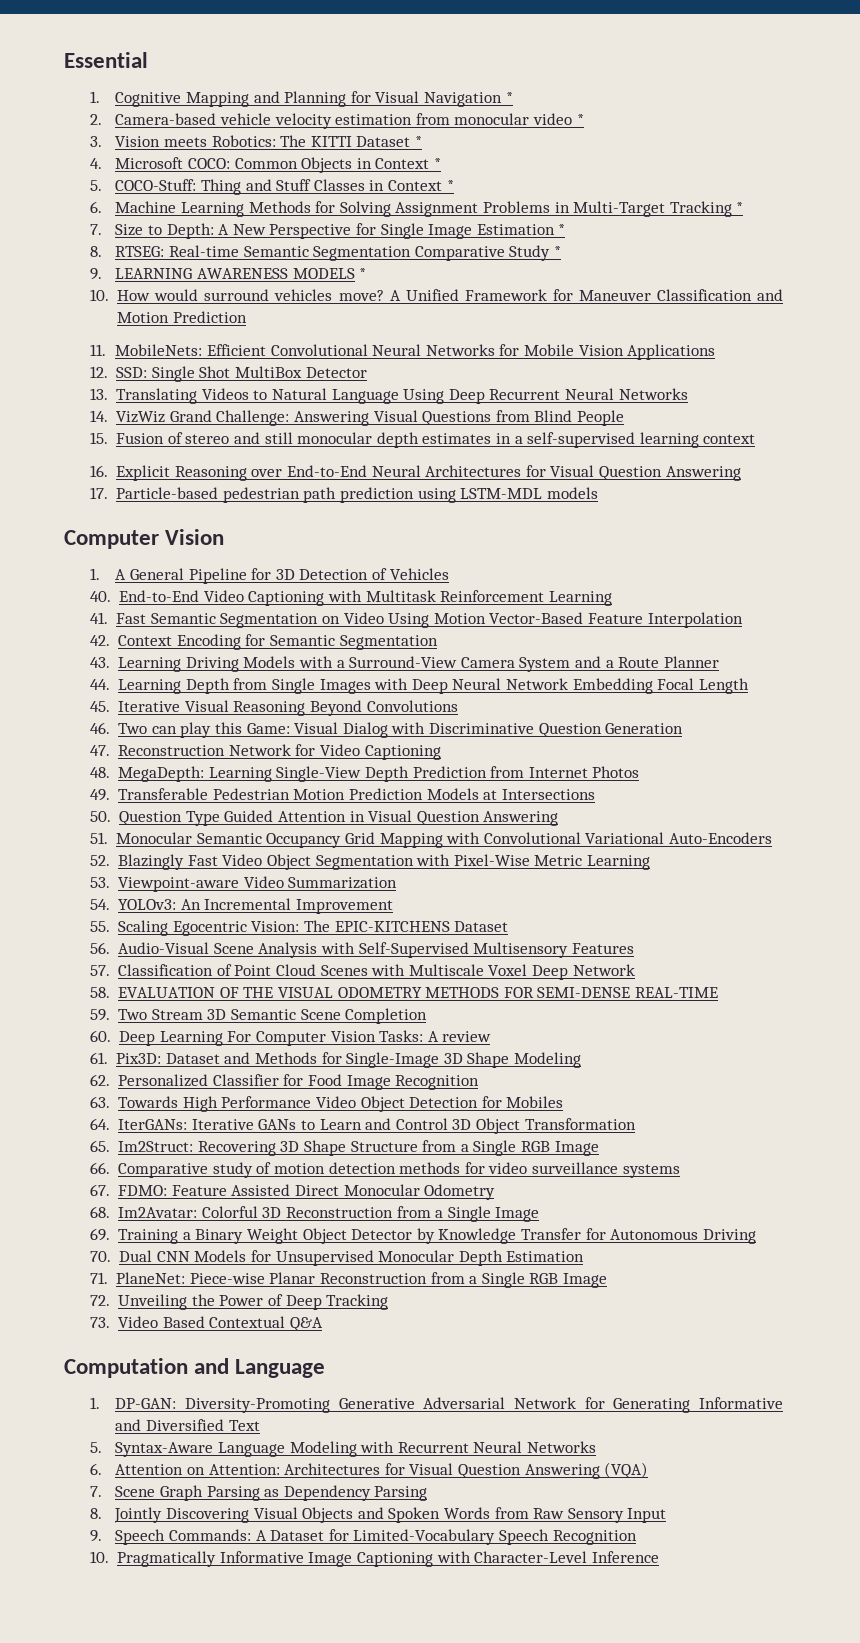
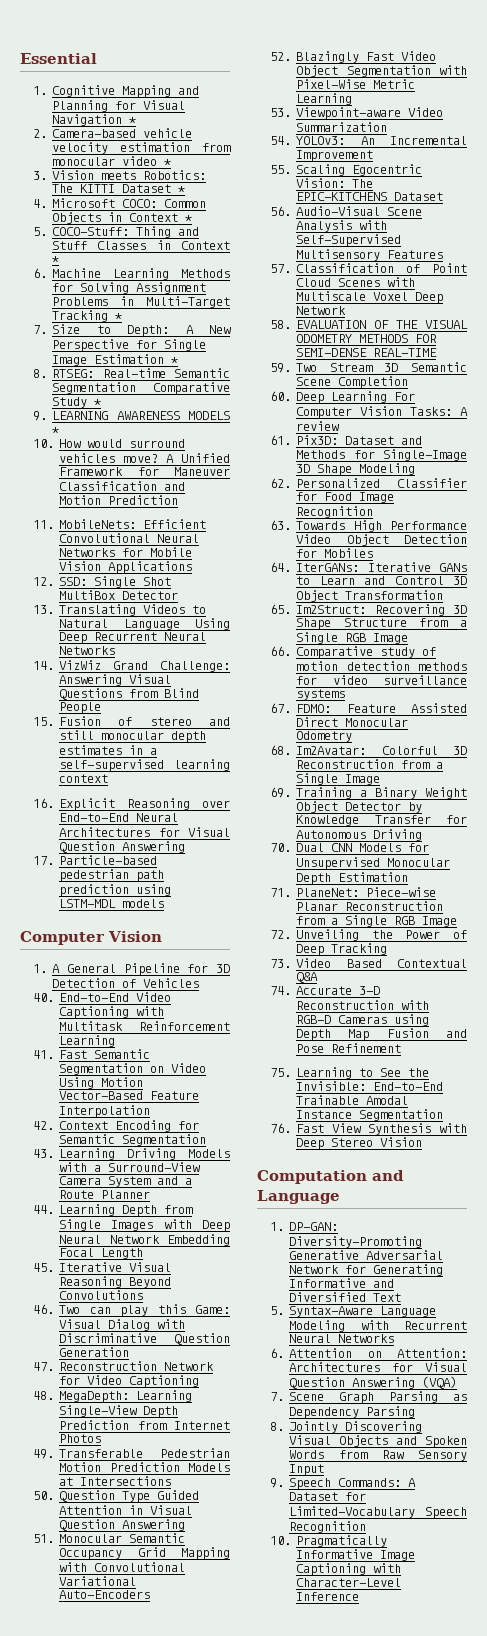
+ 74. Accurate 3-D Reconstruction with RGB-D Cameras using Depth Map Fusion and Pose Refinement
+ 75. Learning to See the Invisible: End-to-End Trainable Amodal Instance Segmentation
+ 76. Fast View Synthesis with Deep Stereo Vision

